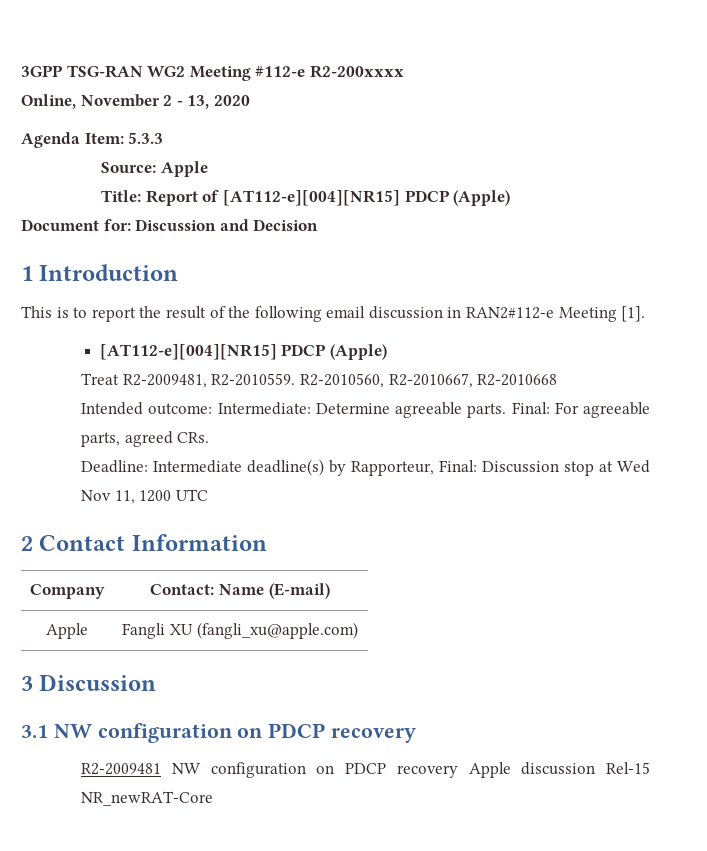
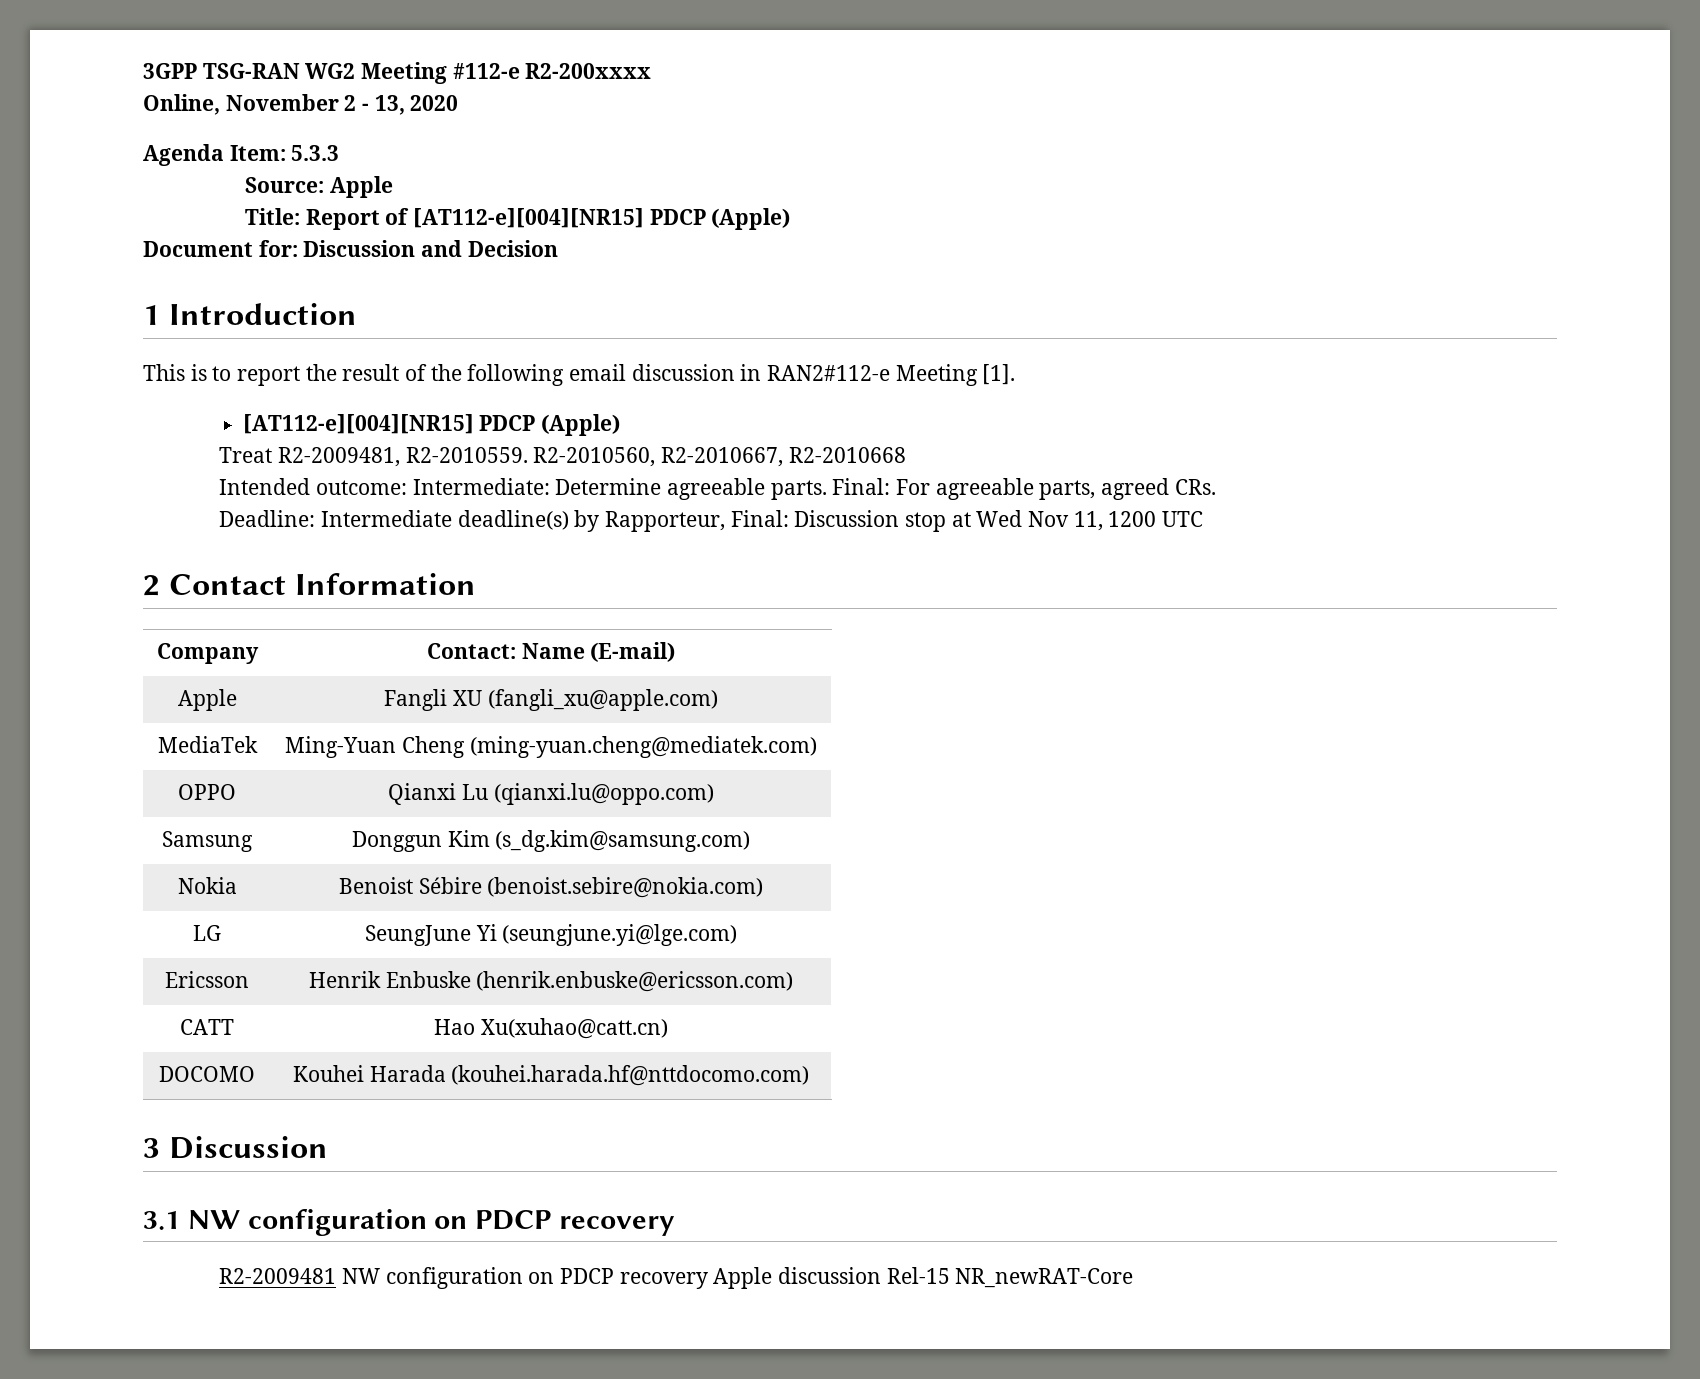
+ MediaTek | Ming-Yuan Cheng (ming-yuan.cheng@mediatek.com)
+ OPPO | Qianxi Lu (qianxi.lu@oppo.com)
+ Samsung | Donggun Kim (s_dg.kim@samsung.com)
+ Nokia | Benoist Sébire (benoist.sebire@nokia.com)
+ LG | SeungJune Yi (seungjune.yi@lge.com)
+ Ericsson | Henrik Enbuske (henrik.enbuske@ericsson.com)
+ CATT | Hao Xu(xuhao@catt.cn)
+ DOCOMO | Kouhei Harada (kouhei.harada.hf@nttdocomo.com)

